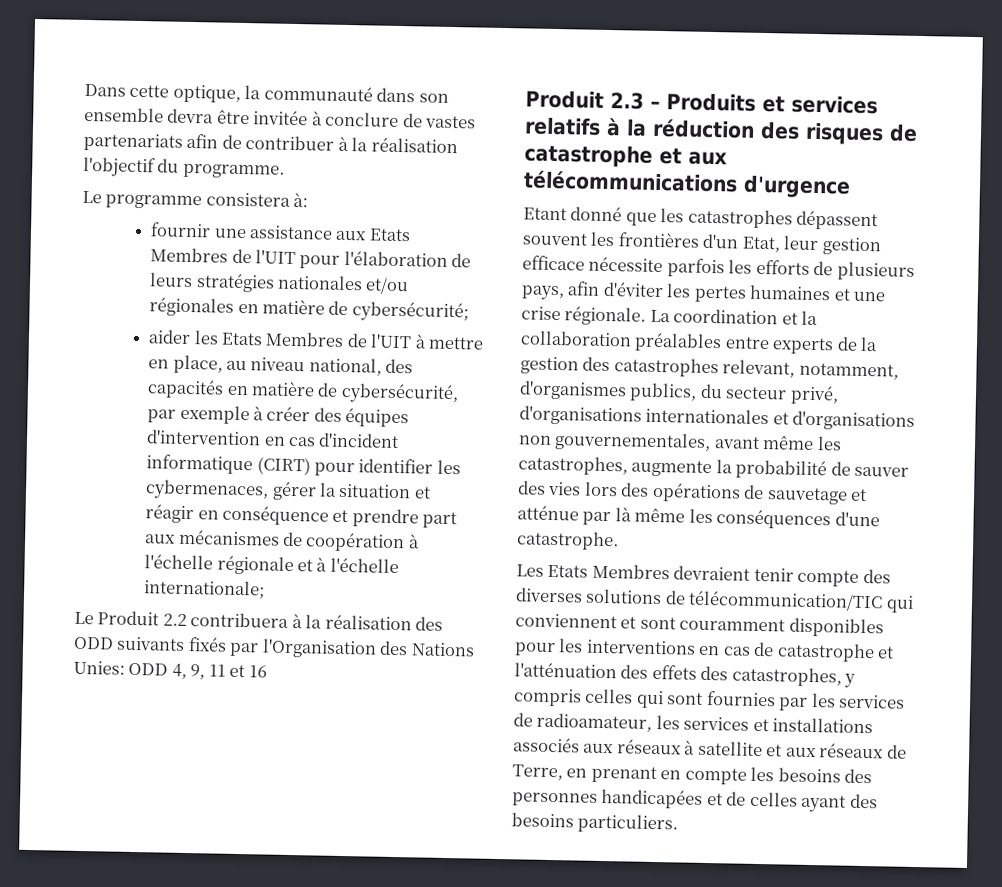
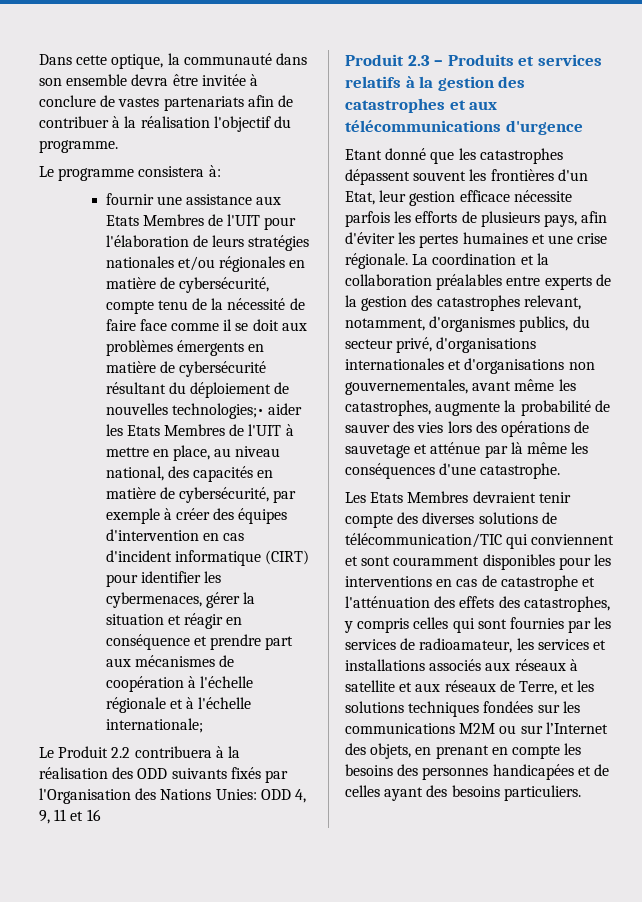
- fournir une assistance aux Etats Membres de l'UIT pour l'élaboration de leurs stratégies nationales et/ou régionales en matière de cybersécurité;
- aider les Etats Membres de l'UIT à mettre en place, au niveau national, des capacités en matière de cybersécurité, par exemple à créer des équipes d'intervention en cas d'incident informatique (CIRT) pour identifier les cybermenaces, gérer la situation et réagir en conséquence et prendre part aux mécanismes de coopération à l'échelle régionale et à l'échelle internationale;
+ fournir une assistance aux Etats Membres de l'UIT pour l'élaboration de leurs stratégies nationales et/ou régionales en matière de cybersécurité, compte tenu de la nécessité de faire face comme il se doit aux problèmes émergents en matière de cybersécurité résultant du déploiement de nouvelles technologies;• aider les Etats Membres de l'UIT à mettre en place, au niveau national, des capacités en matière de cybersécurité, par exemple à créer des équipes d'intervention en cas d'incident informatique (CIRT) pour identifier les cybermenaces, gérer la situation et réagir en conséquence et prendre part aux mécanismes de coopération à l'échelle régionale et à l'échelle internationale;
- Produit 2.3 – Produits et services relatifs à la réduction des risques de catastrophe et aux télécommunications d'urgence
+ Produit 2.3 – Produits et services relatifs à la gestion des catastrophes et aux télécommunications d'urgence
- Les Etats Membres devraient tenir compte des diverses solutions de télécommunication/TIC qui conviennent et sont couramment disponibles pour les interventions en cas de catastrophe et l'atténuation des effets des catastrophes, y compris celles qui sont fournies par les services de radioamateur, les services et installations associés aux réseaux à satellite et aux réseaux de Terre, en prenant en compte les besoins des personnes handicapées et de celles ayant des besoins particuliers.
+ Les Etats Membres devraient tenir compte des diverses solutions de télécommunication/TIC qui conviennent et sont couramment disponibles pour les interventions en cas de catastrophe et l'atténuation des effets des catastrophes, y compris celles qui sont fournies par les services de radioamateur, les services et installations associés aux réseaux à satellite et aux réseaux de Terre, et les solutions techniques fondées sur les communications M2M ou sur l’Internet des objets, en prenant en compte les besoins des personnes handicapées et de celles ayant des besoins particuliers.

